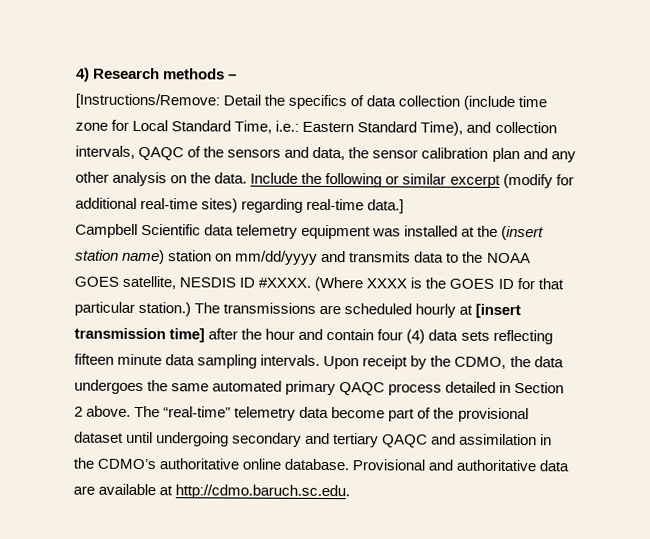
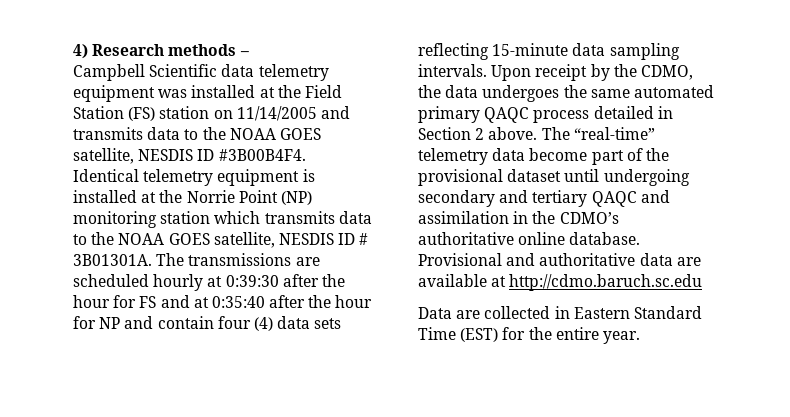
- [Instructions/Remove: Detail the specifics of data collection (include time zone for Local Standard Time, i.e.: Eastern Standard Time), and collection intervals, QAQC of the sensors and data, the sensor calibration plan and any other analysis on the data. Include the following or similar excerpt (modify for additional real-time sites) regarding real-time data.]
- Campbell Scientific data telemetry equipment was installed at the (insert station name) station on mm/dd/yyyy and transmits data to the NOAA GOES satellite, NESDIS ID #XXXX. (Where XXXX is the GOES ID for that particular station.)
+ Campbell Scientific data telemetry equipment was installed at the Field Station (FS) station on 11/14/2005 and transmits data to the NOAA GOES satellite, NESDIS ID #3B00B4F4. Identical telemetry equipment is installed at the Norrie Point (NP) monitoring station which transmits data to the NOAA GOES satellite, NESDIS ID # 3B01301A.
- The transmissions are scheduled hourly at [insert transmission time] after the hour and contain four (4) data sets reflecting fifteen minute data sampling intervals.
+ The transmissions are scheduled hourly at 0:39:30 after the hour for FS and at 0:35:40 after the hour for NP and contain four (4) data sets reflecting 15-minute data sampling intervals.
- Provisional and authoritative data are available at http://cdmo.baruch.sc.edu.
+ Provisional and authoritative data are available at http://cdmo.baruch.sc.edu
+ Data are collected in Eastern Standard Time (EST) for the entire year.

